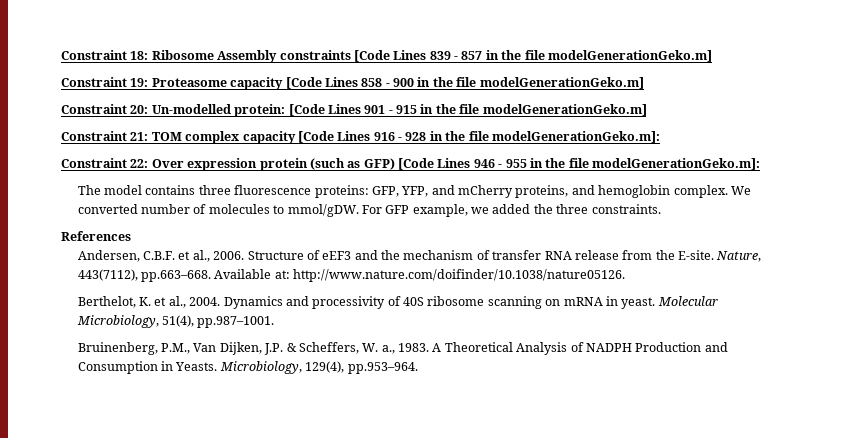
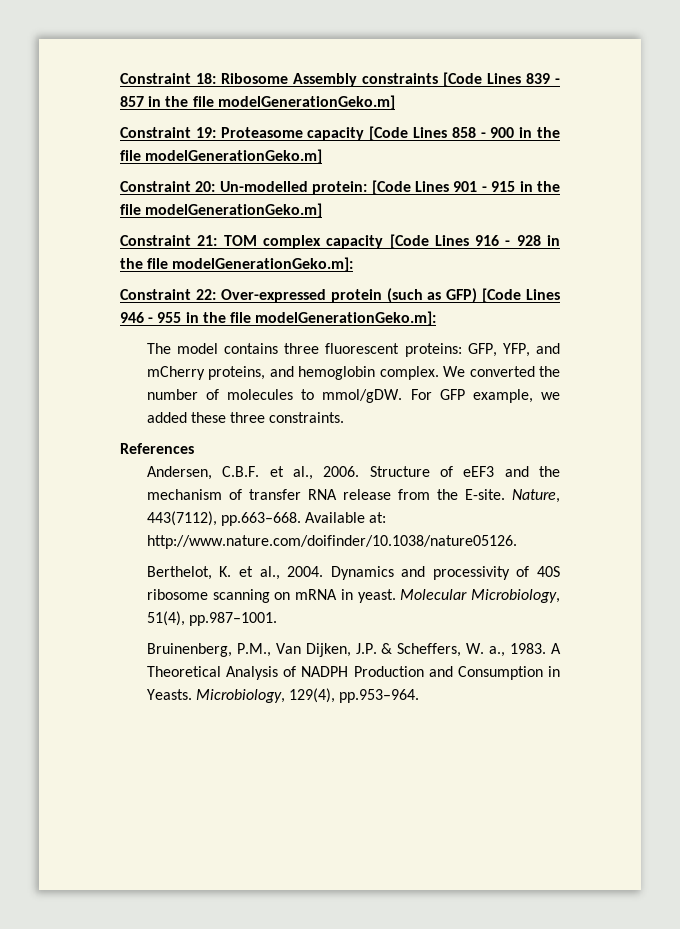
- Constraint 22: Over expression protein (such as GFP) [Code Lines 946 - 955 in the file modelGenerationGeko.m]:
+ Constraint 22: Over-expressed protein (such as GFP) [Code Lines 946 - 955 in the file modelGenerationGeko.m]:
- The model contains three fluorescence proteins: GFP, YFP, and mCherry proteins, and hemoglobin complex.
+ The model contains three fluorescent proteins: GFP, YFP, and mCherry proteins, and hemoglobin complex.
- We converted number of molecules to mmol/gDW.
+ We converted the number of molecules to mmol/gDW.
- For GFP example, we added the three constraints.
+ For GFP example, we added these three constraints.

